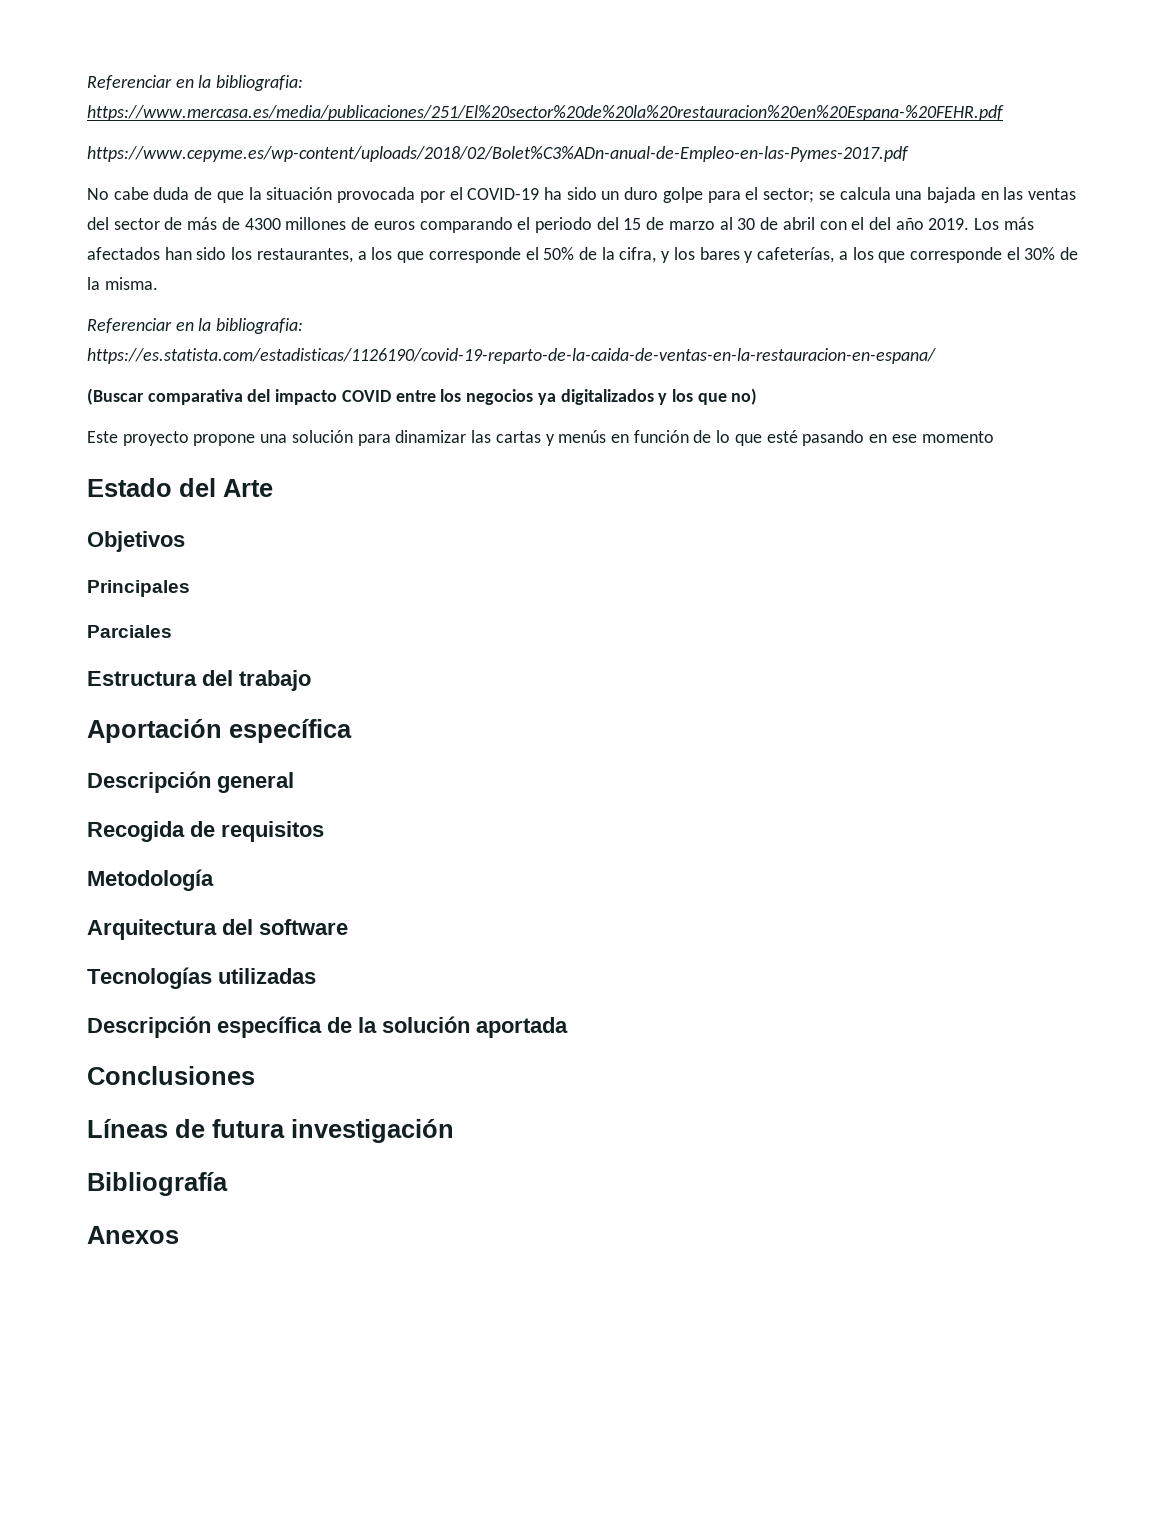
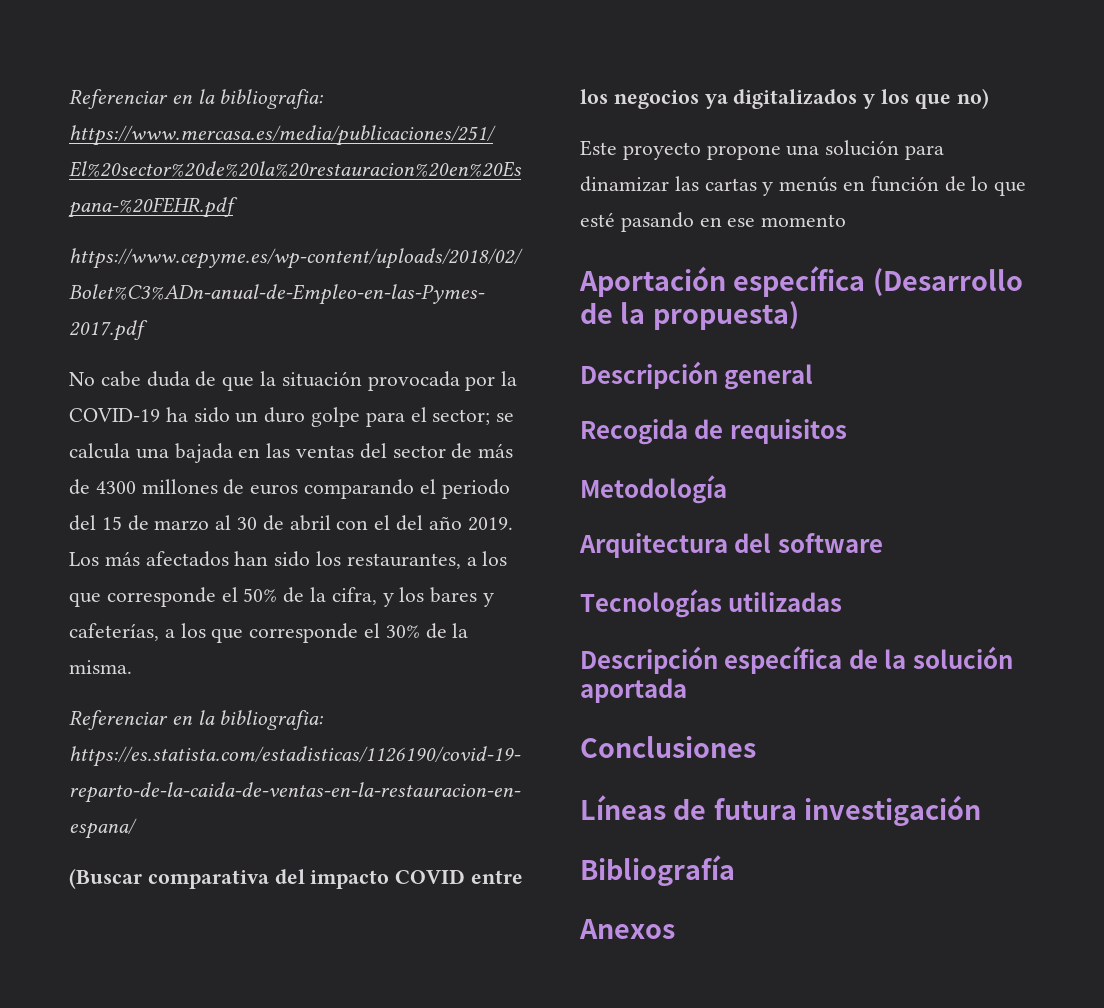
- No cabe duda de que la situación provocada por el COVID-19 ha sido un duro golpe para el sector; se calcula una bajada en las ventas del sector de más de 4300 millones de euros comparando el periodo del 15 de marzo al 30 de abril con el del año 2019.
+ No cabe duda de que la situación provocada por la COVID-19 ha sido un duro golpe para el sector; se calcula una bajada en las ventas del sector de más de 4300 millones de euros comparando el periodo del 15 de marzo al 30 de abril con el del año 2019.
- Estado del Arte
- Objetivos
- Principales
- Parciales
- Estructura del trabajo
- Aportación específica
+ Aportación específica (Desarrollo de la propuesta)

